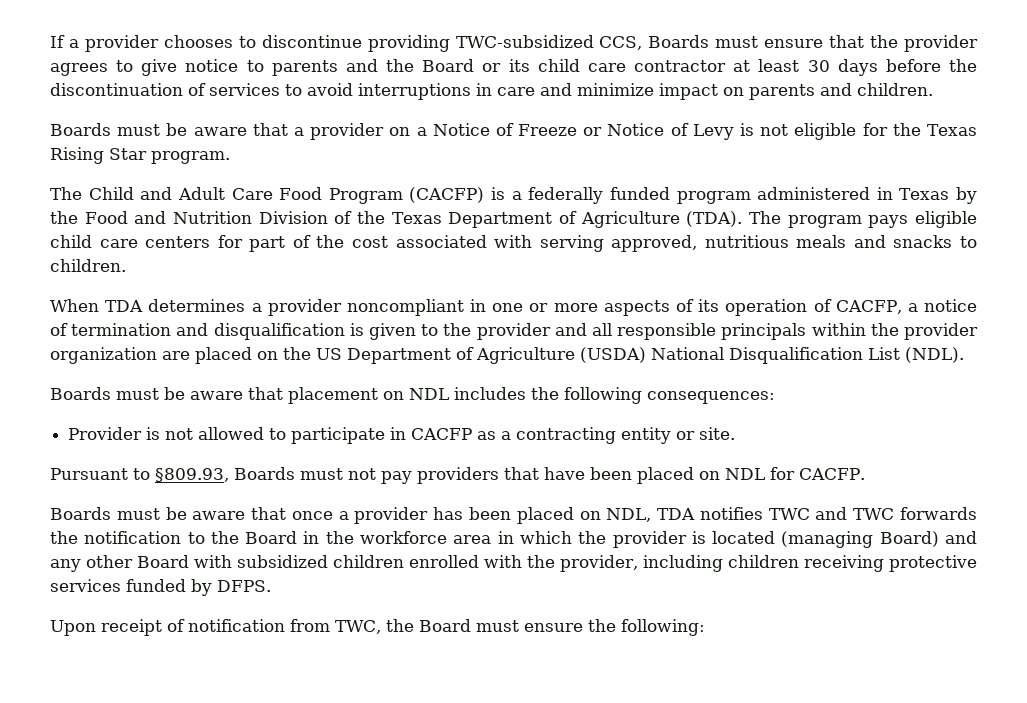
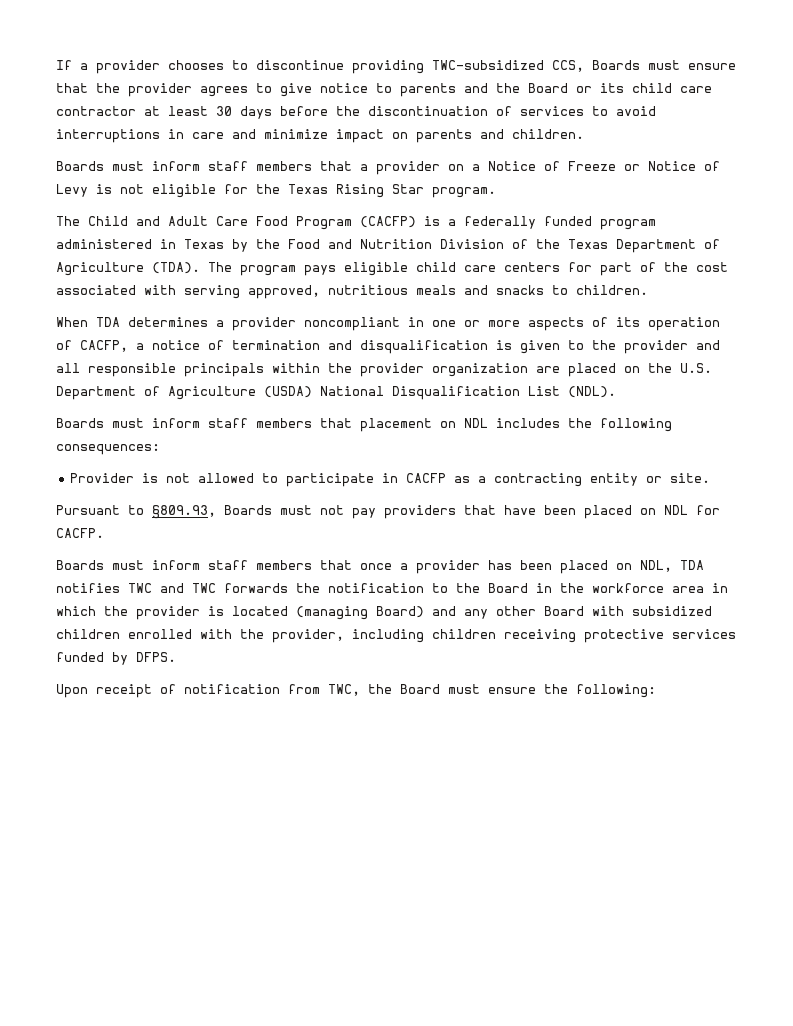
- Boards must be aware that a provider on a Notice of Freeze or Notice of Levy is not eligible for the Texas Rising Star program.
+ Boards must inform staff members that a provider on a Notice of Freeze or Notice of Levy is not eligible for the Texas Rising Star program.
- When TDA determines a provider noncompliant in one or more aspects of its operation of CACFP, a notice of termination and disqualification is given to the provider and all responsible principals within the provider organization are placed on the US Department of Agriculture (USDA) National Disqualification List (NDL).
+ When TDA determines a provider noncompliant in one or more aspects of its operation of CACFP, a notice of termination and disqualification is given to the provider and all responsible principals within the provider organization are placed on the U.S. Department of Agriculture (USDA) National Disqualification List (NDL).
- Boards must be aware that placement on NDL includes the following consequences:
+ Boards must inform staff members that placement on NDL includes the following consequences:
- Boards must be aware that once a provider has been placed on NDL, TDA notifies TWC and TWC forwards the notification to the Board in the workforce area in which the provider is located (managing Board) and any other Board with subsidized children enrolled with the provider, including children receiving protective services funded by DFPS.
+ Boards must inform staff members that once a provider has been placed on NDL, TDA notifies TWC and TWC forwards the notification to the Board in the workforce area in which the provider is located (managing Board) and any other Board with subsidized children enrolled with the provider, including children receiving protective services funded by DFPS.

